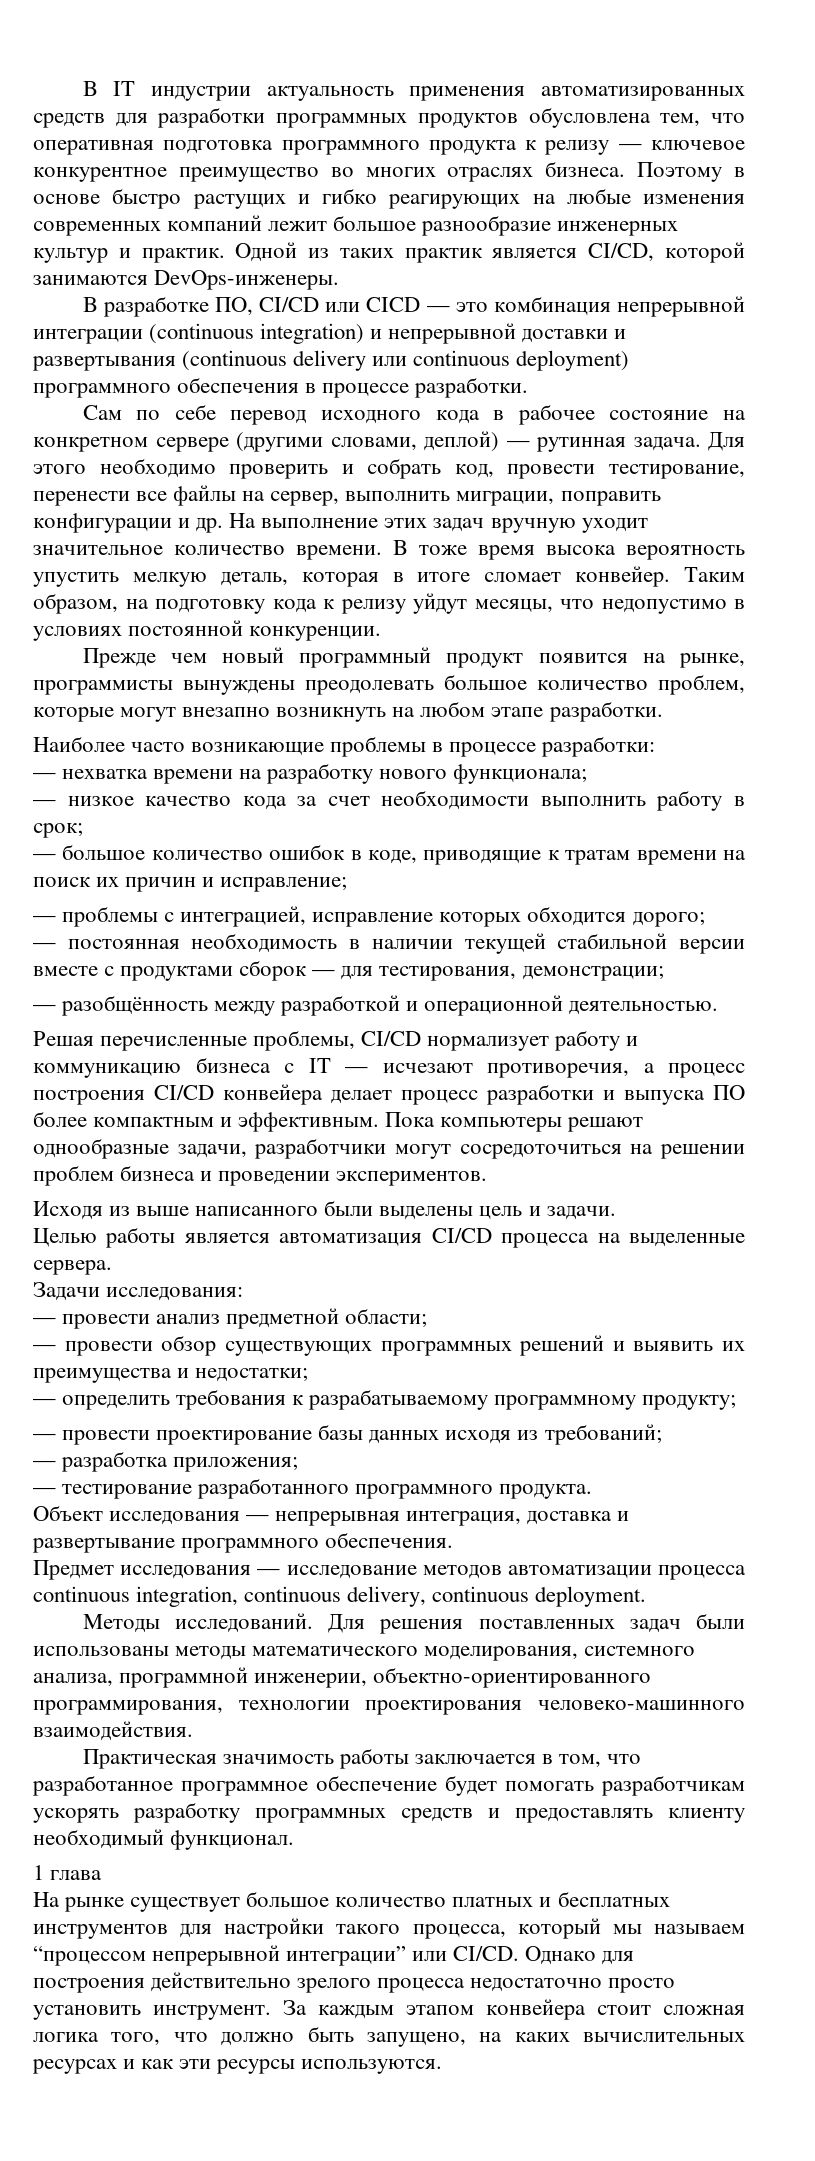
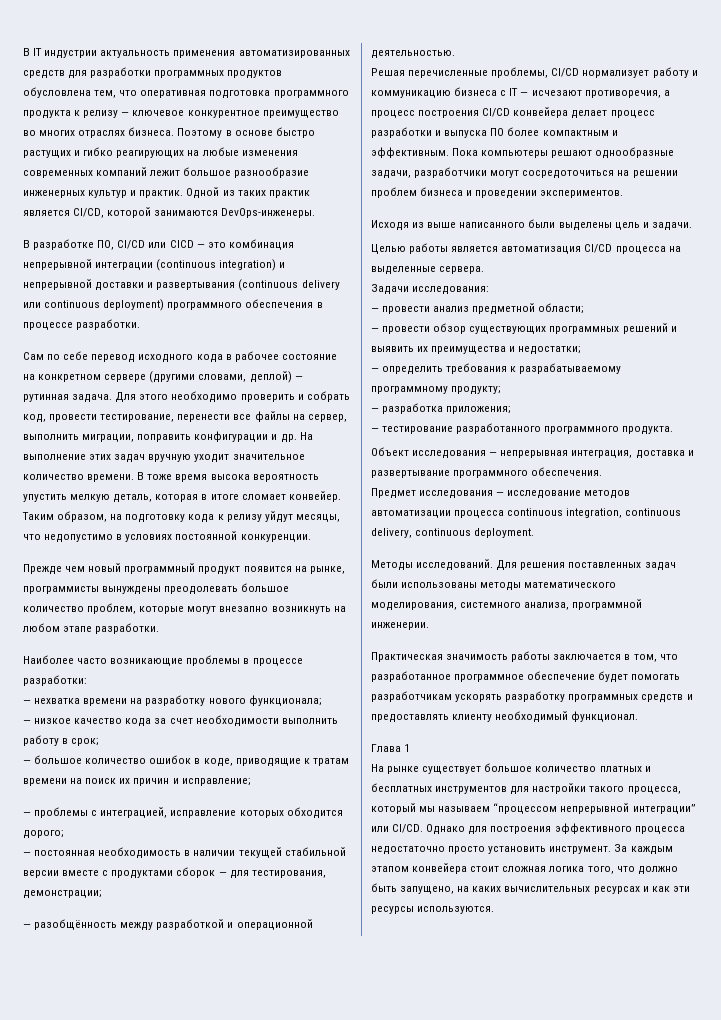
- — провести проектирование базы данных исходя из требований;
- Для решения поставленных задач были использованы методы математического моделирования, системного анализа, программной инженерии, объектно-ориентированного программирования, технологии проектирования человеко-машинного взаимодействия.
+ Для решения поставленных задач были использованы методы математического моделирования, системного анализа, программной инженерии.
- 1 глава
+ Глава 1
- Однако для построения действительно зрелого процесса недостаточно просто установить инструмент.
+ Однако для построения эффективного процесса недостаточно просто установить инструмент.

